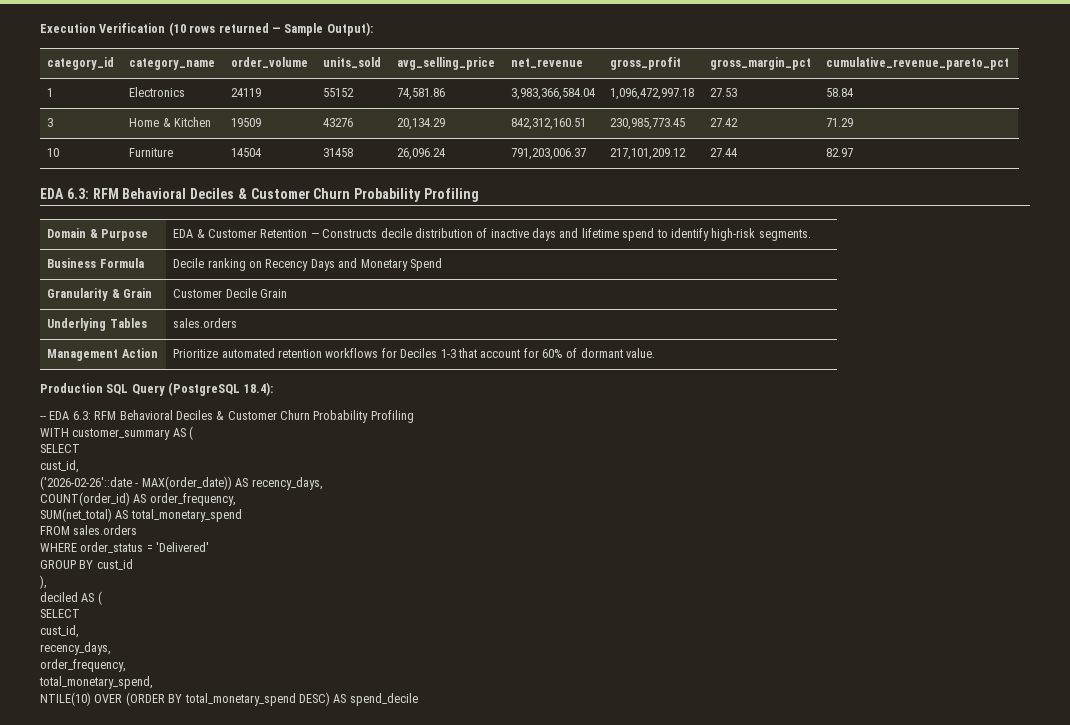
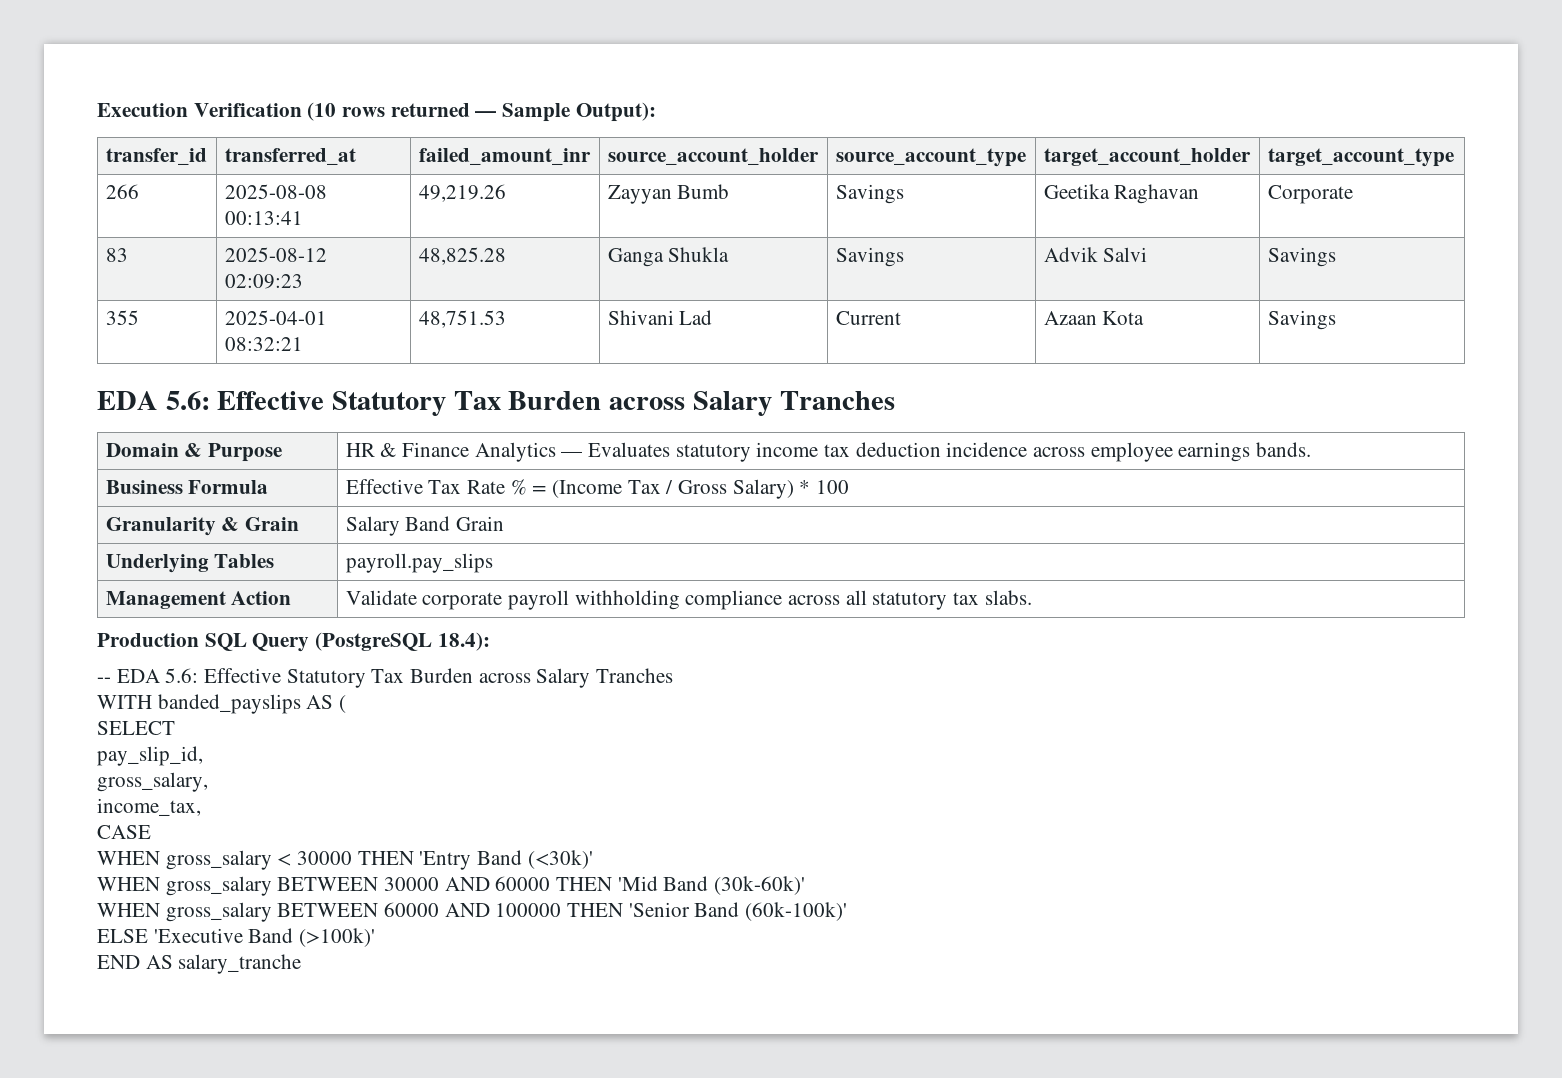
- category_id | category_name | order_volume | units_sold | avg_selling_price | net_revenue | gross_profit | gross_margin_pct | cumulative_revenue_pareto_pct
- 1 | Electronics | 24119 | 55152 | 74,581.86 | 3,983,366,584.04 | 1,096,472,997.18 | 27.53 | 58.84
- 3 | Home & Kitchen | 19509 | 43276 | 20,134.29 | 842,312,160.51 | 230,985,773.45 | 27.42 | 71.29
- 10 | Furniture | 14504 | 31458 | 26,096.24 | 791,203,006.37 | 217,101,209.12 | 27.44 | 82.97
- EDA 6.3: RFM Behavioral Deciles & Customer Churn Probability Profiling
- Domain & Purpose | EDA & Customer Retention — Constructs decile distribution of inactive days and lifetime spend to identify high-risk segments.
- Business Formula | Decile ranking on Recency Days and Monetary Spend
+ transfer_id | transferred_at | failed_amount_inr | source_account_holder | source_account_type | target_account_holder | target_account_type
+ 266 | 2025-08-08 00:13:41 | 49,219.26 | Zayyan Bumb | Savings | Geetika Raghavan | Corporate
+ 83 | 2025-08-12 02:09:23 | 48,825.28 | Ganga Shukla | Savings | Advik Salvi | Savings
+ 355 | 2025-04-01 08:32:21 | 48,751.53 | Shivani Lad | Current | Azaan Kota | Savings
+ EDA 5.6: Effective Statutory Tax Burden across Salary Tranches
+ Domain & Purpose | HR & Finance Analytics — Evaluates statutory income tax deduction incidence across employee earnings bands.
+ Business Formula | Effective Tax Rate % = (Income Tax / Gross Salary) * 100
- Granularity & Grain | Customer Decile Grain
+ Granularity & Grain | Salary Band Grain
- Underlying Tables | sales.orders
+ Underlying Tables | payroll.pay_slips
- Management Action | Prioritize automated retention workflows for Deciles 1-3 that account for 60% of dormant value.
+ Management Action | Validate corporate payroll withholding compliance across all statutory tax slabs.
- -- EDA 6.3: RFM Behavioral Deciles & Customer Churn Probability Profiling
+ -- EDA 5.6: Effective Statutory Tax Burden across Salary Tranches
- WITH customer_summary AS (
+ WITH banded_payslips AS (
  SELECT
- cust_id,
- ('2026-02-26'::date - MAX(order_date)) AS recency_days,
- COUNT(order_id) AS order_frequency,
- SUM(net_total) AS total_monetary_spend
- FROM sales.orders
- WHERE order_status = 'Delivered'
- GROUP BY cust_id
- ),
- deciled AS (
- SELECT
- cust_id,
- recency_days,
- order_frequency,
- total_monetary_spend,
- NTILE(10) OVER (ORDER BY total_monetary_spend DESC) AS spend_decile
+ pay_slip_id,
+ gross_salary,
+ income_tax,
+ CASE
+ WHEN gross_salary < 30000 THEN 'Entry Band (<30k)'
+ WHEN gross_salary BETWEEN 30000 AND 60000 THEN 'Mid Band (30k-60k)'
+ WHEN gross_salary BETWEEN 60000 AND 100000 THEN 'Senior Band (60k-100k)'
+ ELSE 'Executive Band (>100k)'
+ END AS salary_tranche

